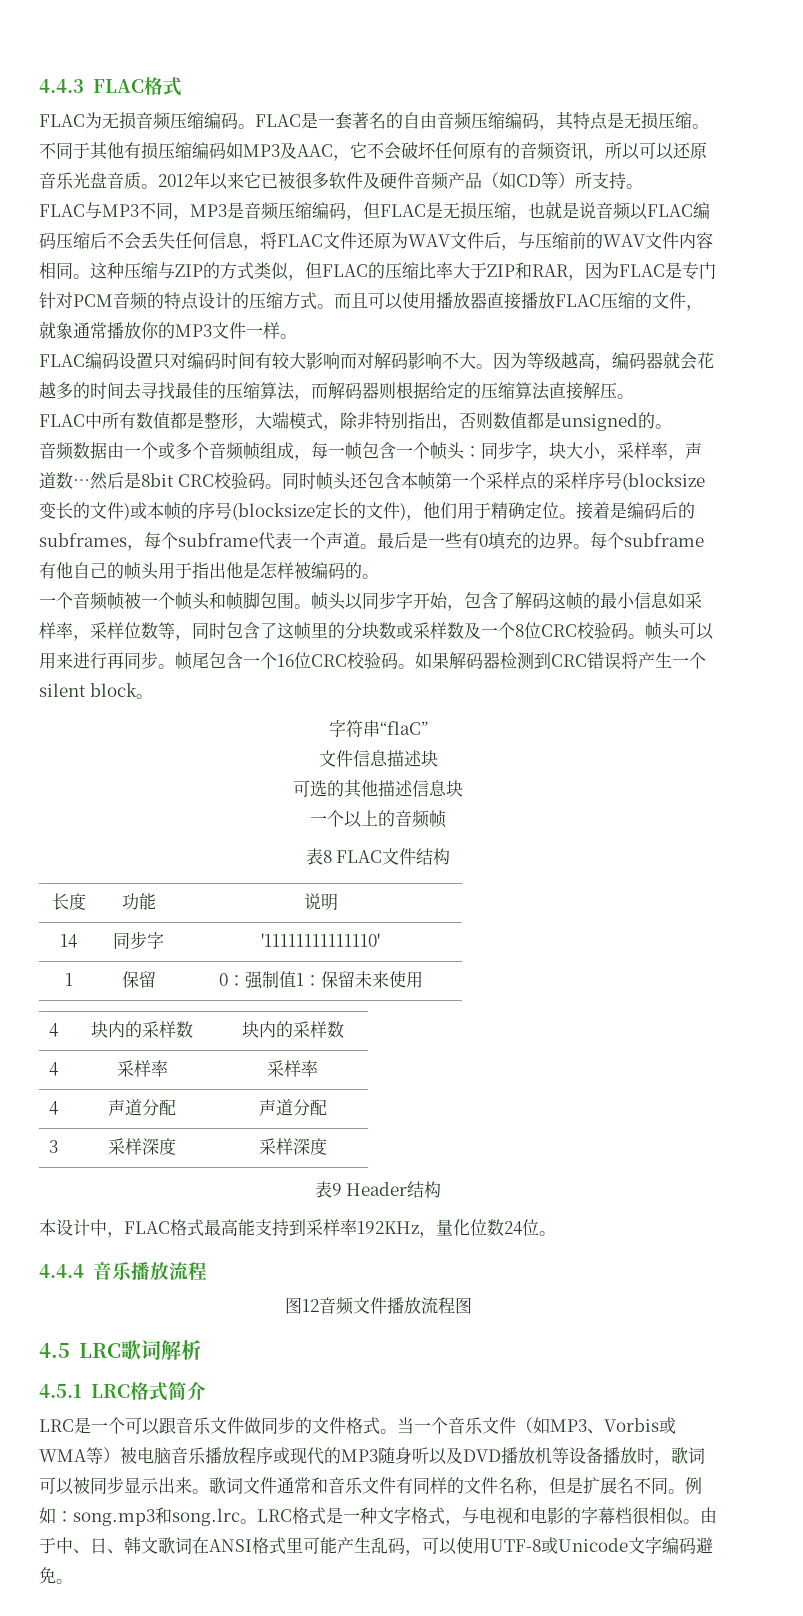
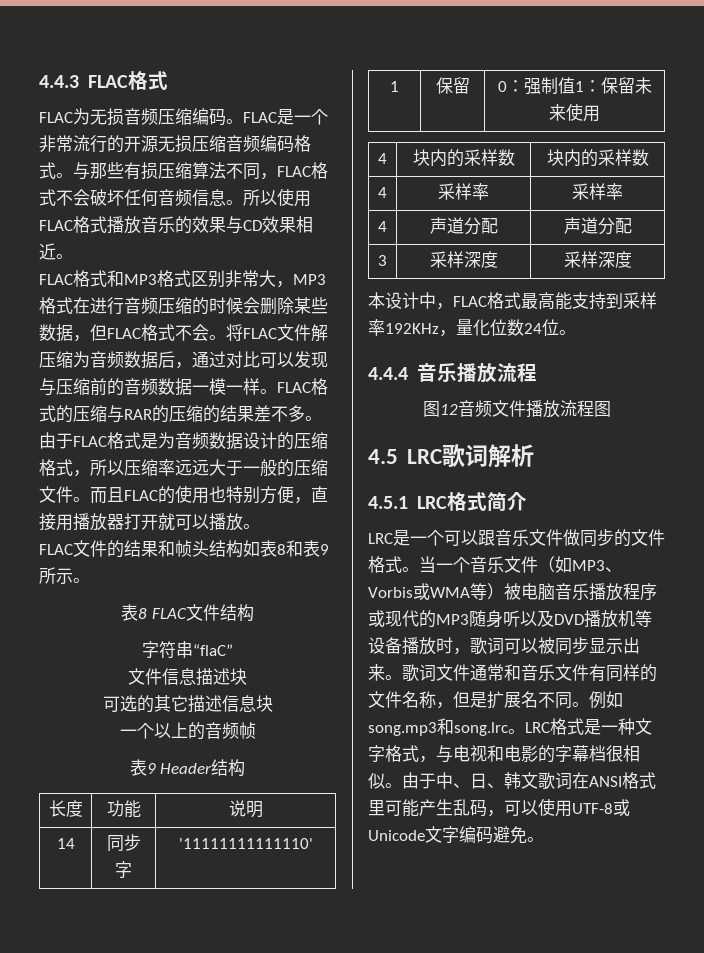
- FLAC是一套著名的自由音频压缩编码，其特点是无损压缩。不同于其他有损压缩编码如MP3及AAC，它不会破坏任何原有的音频资讯，所以可以还原音乐光盘音质。2012年以来它已被很多软件及硬件音频产品（如CD等）所支持。
- FLAC与MP3不同，MP3是音频压缩编码，但FLAC是无损压缩，也就是说音频以FLAC编码压缩后不会丢失任何信息，将FLAC文件还原为WAV文件后，与压缩前的WAV文件内容相同。这种压缩与ZIP的方式类似，但FLAC的压缩比率大于ZIP和RAR，因为FLAC是专门针对PCM音频的特点设计的压缩方式。而且可以使用播放器直接播放FLAC压缩的文件，就象通常播放你的MP3文件一样。
- FLAC编码设置只对编码时间有较大影响而对解码影响不大。因为等级越高，编码器就会花越多的时间去寻找最佳的压缩算法，而解码器则根据给定的压缩算法直接解压。
- FLAC中所有数值都是整形，大端模式，除非特别指出，否则数值都是unsigned的。
- 音频数据由一个或多个音频帧组成，每一帧包含一个帧头：同步字，块大小，采样率，声道数…然后是8bit CRC校验码。同时帧头还包含本帧第一个采样点的采样序号(blocksize变长的文件)或本帧的序号(blocksize定长的文件)，他们用于精确定位。接着是编码后的subframes，每个subframe代表一个声道。最后是一些有0填充的边界。每个subframe有他自己的帧头用于指出他是怎样被编码的。
- 一个音频帧被一个帧头和帧脚包围。帧头以同步字开始，包含了解码这帧的最小信息如采样率，采样位数等，同时包含了这帧里的分块数或采样数及一个8位CRC校验码。帧头可以用来进行再同步。帧尾包含一个16位CRC校验码。如果解码器检测到CRC错误将产生一个silent block。
+ FLAC是一个非常流行的开源无损压缩音频编码格式。与那些有损压缩算法不同，FLAC格式不会破坏任何音频信息。所以使用FLAC格式播放音乐的效果与CD效果相近。
+ FLAC格式和MP3格式区别非常大，MP3格式在进行音频压缩的时候会删除某些数据，但FLAC格式不会。将FLAC文件解压缩为音频数据后，通过对比可以发现与压缩前的音频数据一模一样。FLAC格式的压缩与RAR的压缩的结果差不多。由于FLAC格式是为音频数据设计的压缩格式，所以压缩率远远大于一般的压缩文件。而且FLAC的使用也特别方便，直接用播放器打开就可以播放。
+ FLAC文件的结果和帧头结构如表8和表9所示。
+ 表8 FLAC文件结构
- 可选的其他描述信息块
+ 可选的其它描述信息块
- 表8 FLAC文件结构
+ 表9 Header结构
- 表9 Header结构
- 例如：song.mp3和song.lrc。
+ 例如song.mp3和song.lrc。

